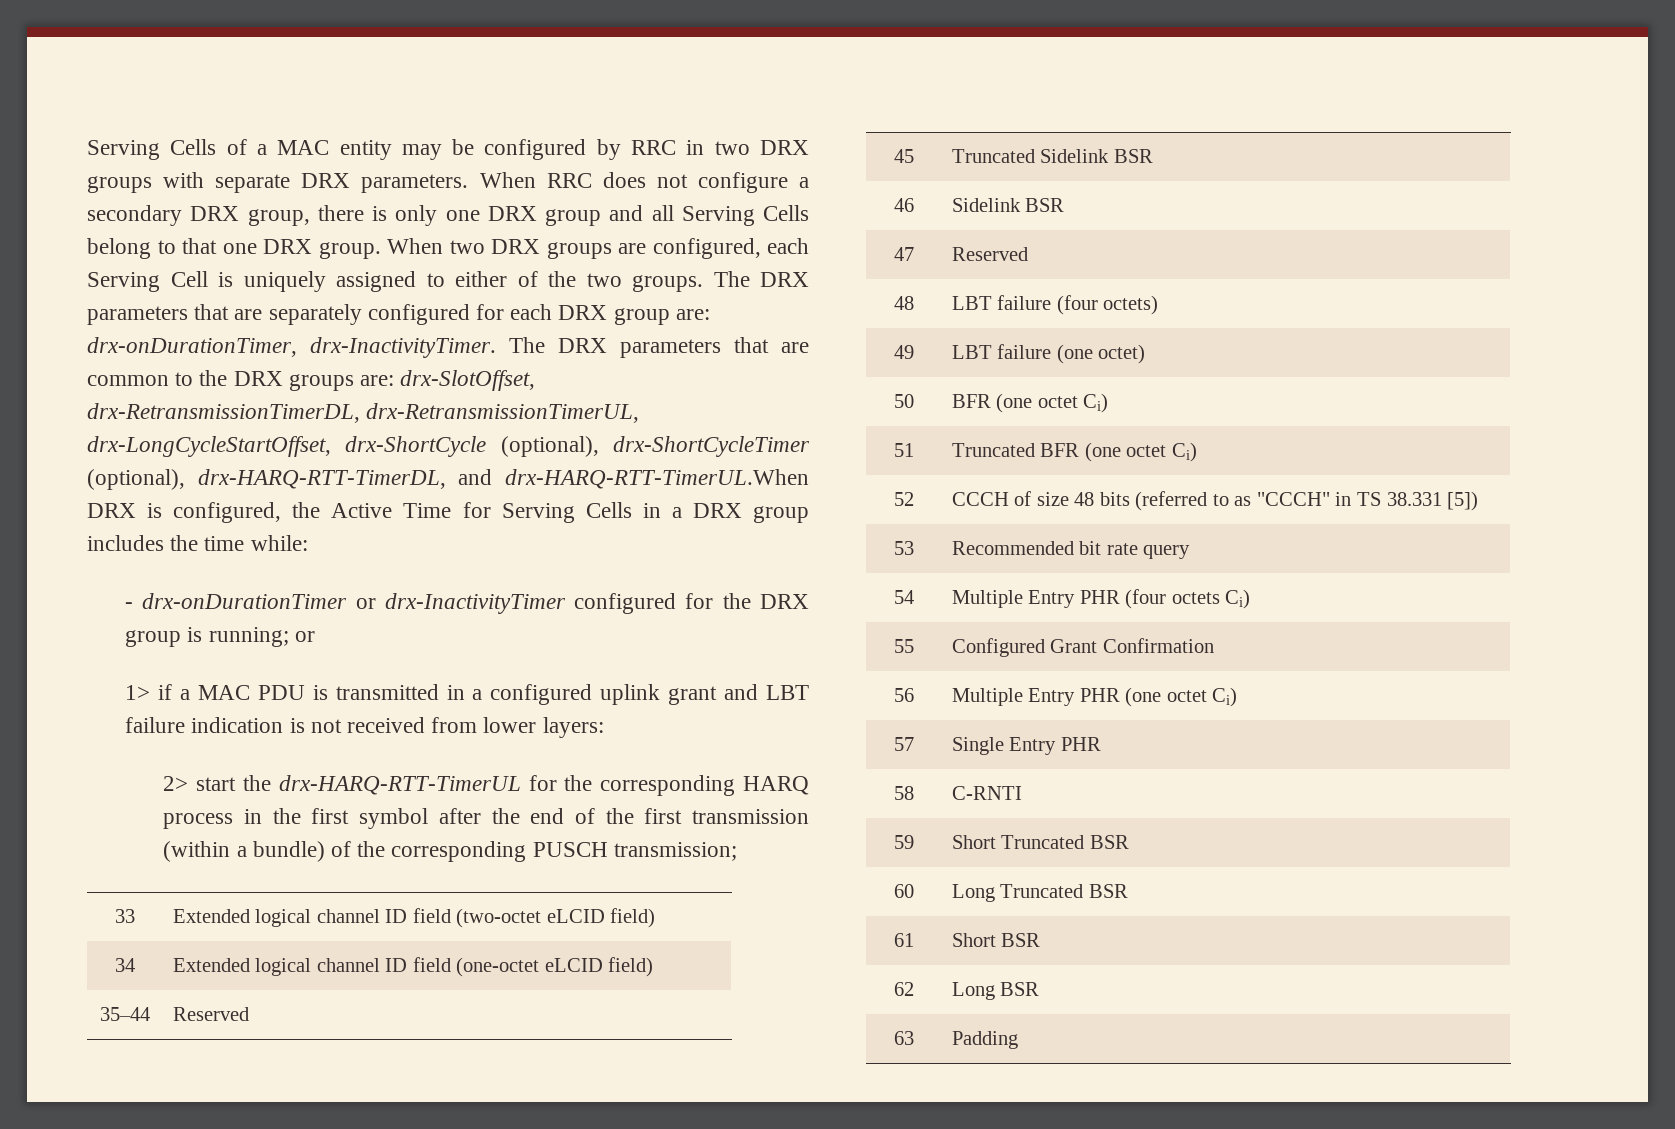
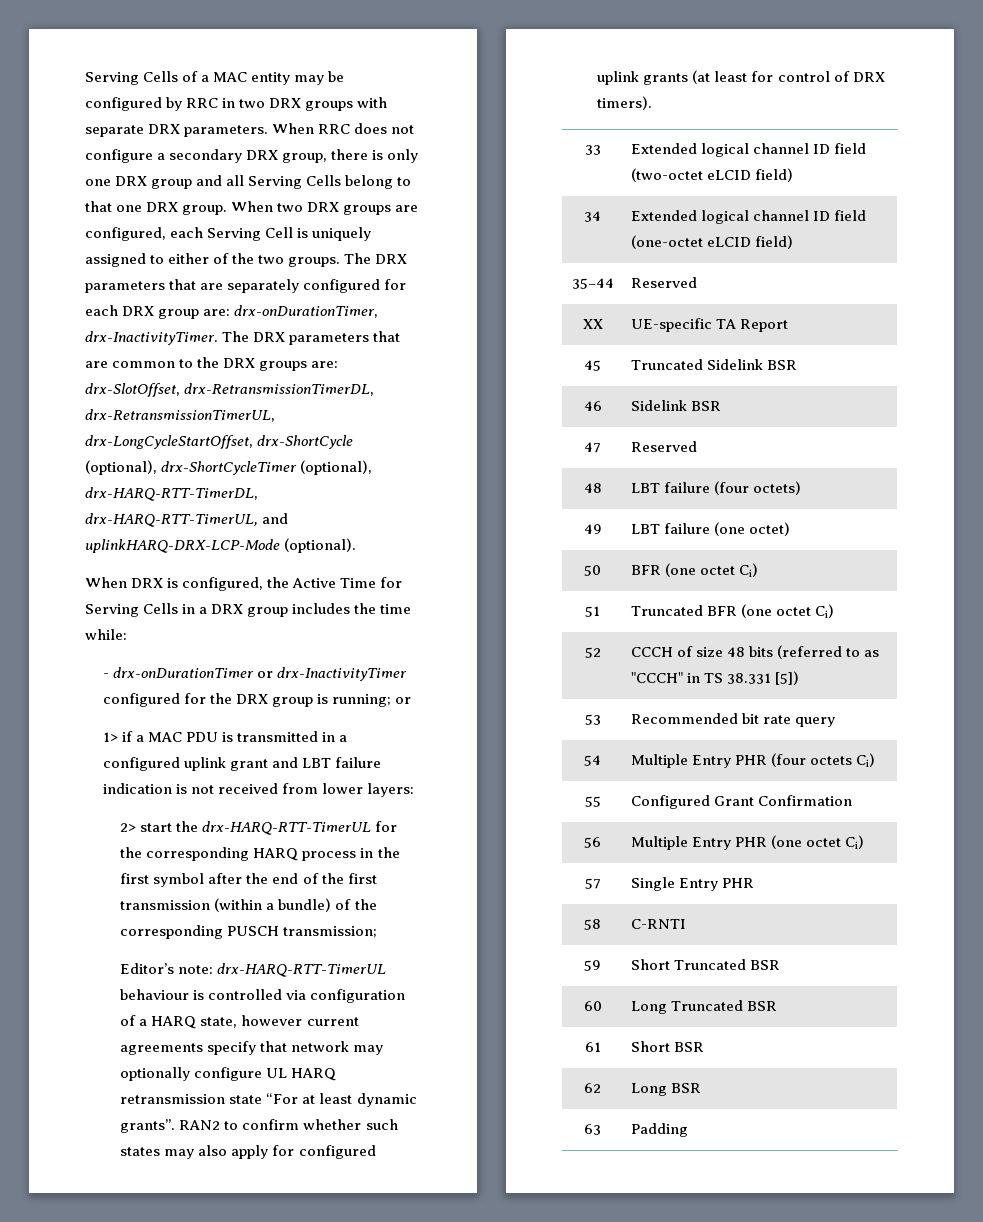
- The DRX parameters that are common to the DRX groups are: drx-SlotOffset, drx-RetransmissionTimerDL, drx-RetransmissionTimerUL, drx-LongCycleStartOffset, drx-ShortCycle (optional), drx-ShortCycleTimer (optional), drx-HARQ-RTT-TimerDL, and drx-HARQ-RTT-TimerUL.When DRX is configured, the Active Time for Serving Cells in a DRX group includes the time while:
+ The DRX parameters that are common to the DRX groups are: drx-SlotOffset, drx-RetransmissionTimerDL, drx-RetransmissionTimerUL, drx-LongCycleStartOffset, drx-ShortCycle (optional), drx-ShortCycleTimer (optional), drx-HARQ-RTT-TimerDL, drx-HARQ-RTT-TimerUL, and uplinkHARQ-DRX-LCP-Mode (optional).
+ When DRX is configured, the Active Time for Serving Cells in a DRX group includes the time while:
+ Editor’s note: drx-HARQ-RTT-TimerUL behaviour is controlled via configuration of a HARQ state, however current agreements specify that network may optionally configure UL HARQ retransmission state “For at least dynamic grants”. RAN2 to confirm whether such states may also apply for configured uplink grants (at least for control of DRX timers).
+ XX | UE-specific TA Report

